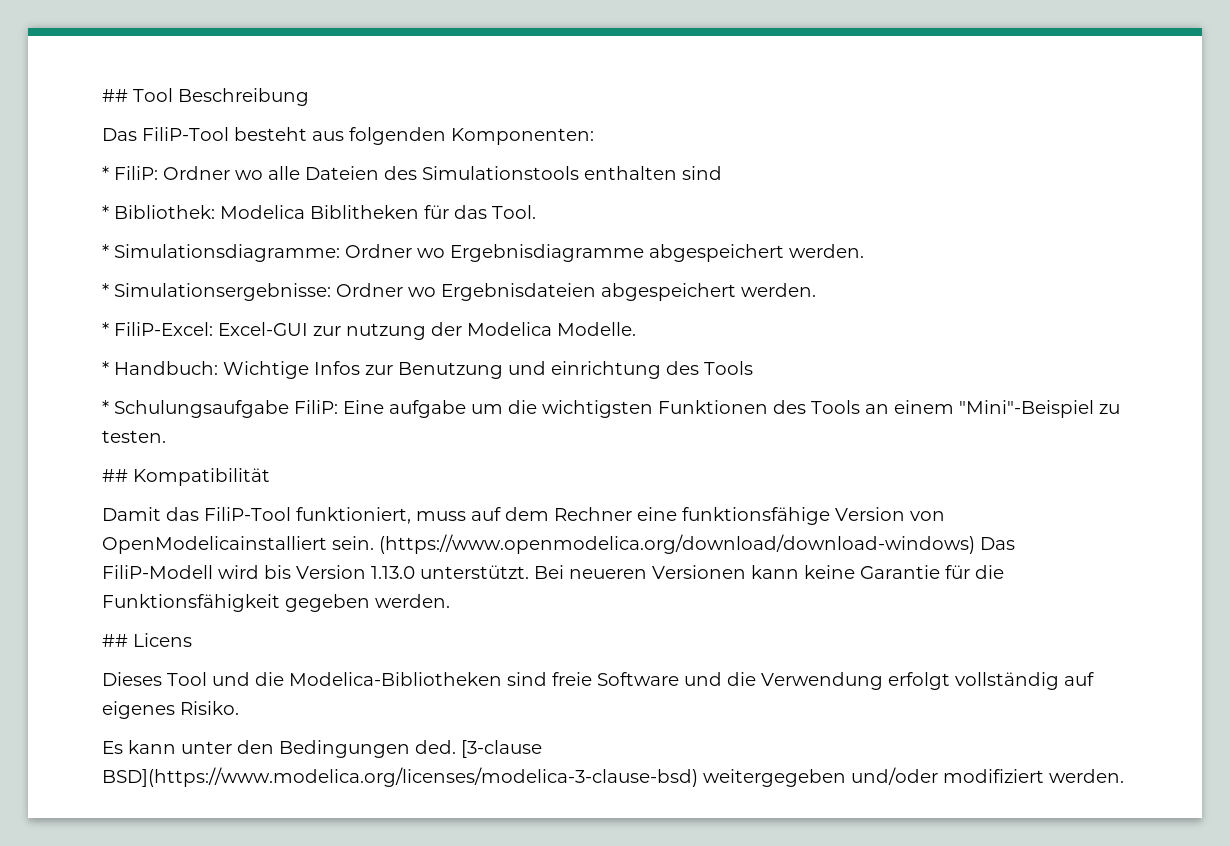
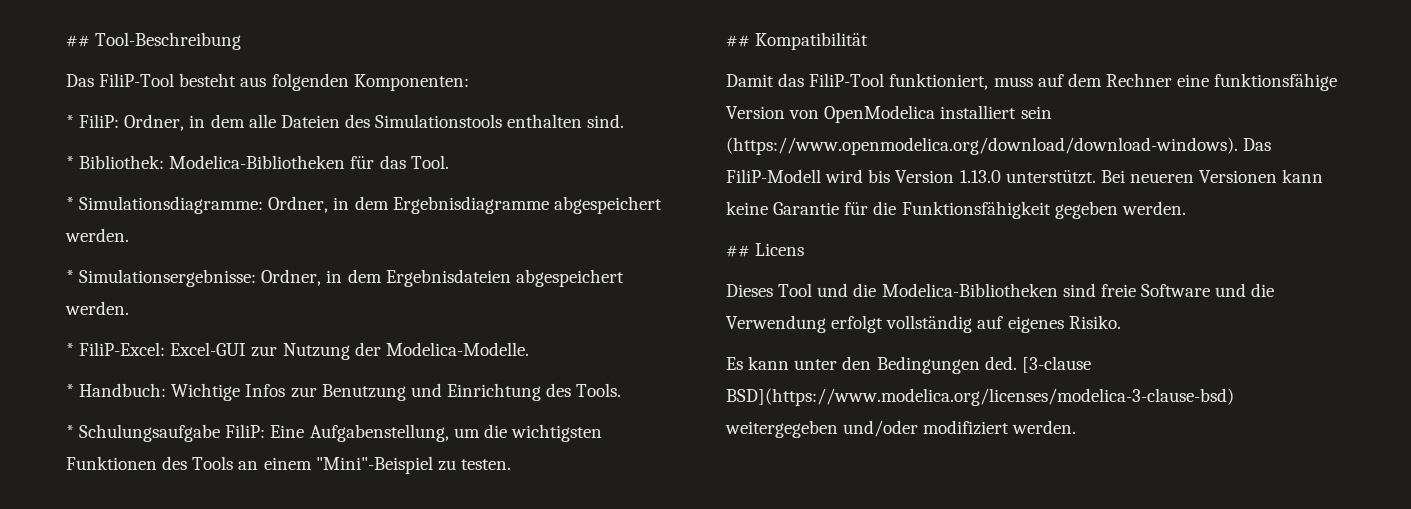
- ## Tool Beschreibung
+ ## Tool-Beschreibung
- * FiliP: Ordner wo alle Dateien des Simulationstools enthalten sind
+ * FiliP: Ordner, in dem alle Dateien des Simulationstools enthalten sind.
- * Bibliothek: Modelica Biblitheken für das Tool.
+ * Bibliothek: Modelica-Bibliotheken für das Tool.
- * Simulationsdiagramme: Ordner wo Ergebnisdiagramme abgespeichert werden.
+ * Simulationsdiagramme: Ordner, in dem Ergebnisdiagramme abgespeichert werden.
- * Simulationsergebnisse: Ordner wo Ergebnisdateien abgespeichert werden.
+ * Simulationsergebnisse: Ordner, in dem Ergebnisdateien abgespeichert werden.
- * FiliP-Excel: Excel-GUI zur nutzung der Modelica Modelle.
+ * FiliP-Excel: Excel-GUI zur Nutzung der Modelica-Modelle.
- * Handbuch: Wichtige Infos zur Benutzung und einrichtung des Tools
+ * Handbuch: Wichtige Infos zur Benutzung und Einrichtung des Tools.
- * Schulungsaufgabe FiliP: Eine aufgabe um die wichtigsten Funktionen des Tools an einem "Mini"-Beispiel zu testen.
+ * Schulungsaufgabe FiliP: Eine Aufgabenstellung, um die wichtigsten Funktionen des Tools an einem "Mini"-Beispiel zu testen.
- Damit das FiliP-Tool funktioniert, muss auf dem Rechner eine funktionsfähige Version von OpenModelicainstalliert sein. (https://www.openmodelica.org/download/download-windows) Das FiliP-Modell wird bis Version 1.13.0 unterstützt.
+ Damit das FiliP-Tool funktioniert, muss auf dem Rechner eine funktionsfähige Version von OpenModelica installiert sein (https://www.openmodelica.org/download/download-windows). Das FiliP-Modell wird bis Version 1.13.0 unterstützt.

